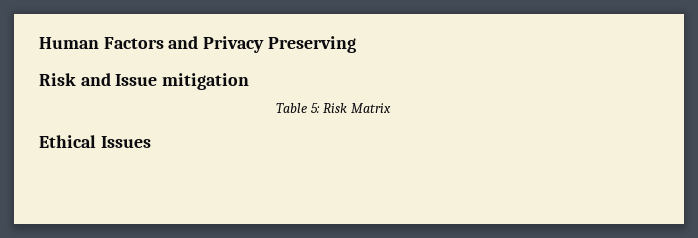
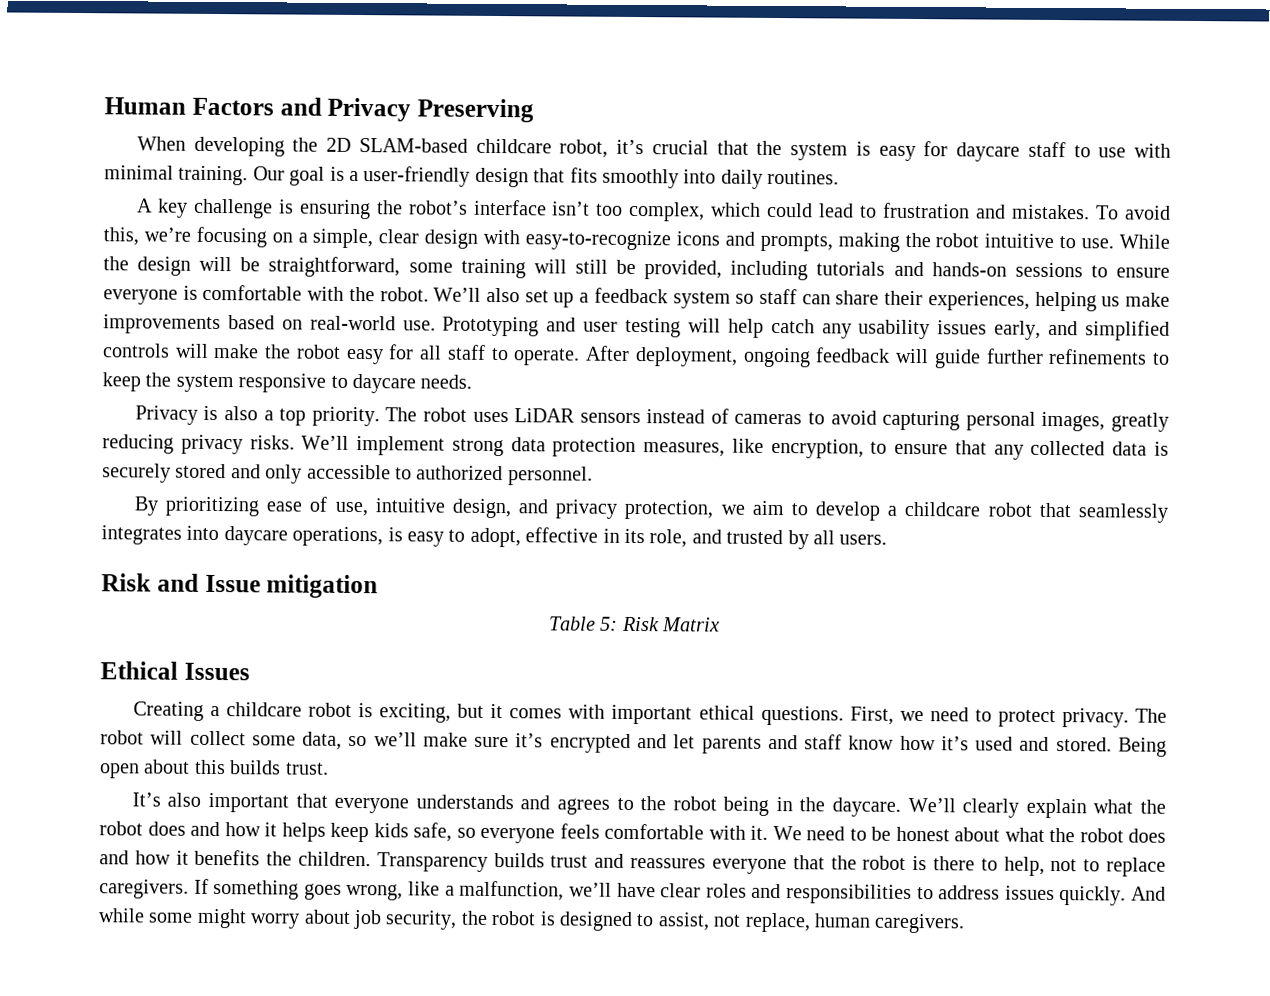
+ When developing the 2D SLAM-based childcare robot, it’s crucial that the system is easy for daycare staff to use with minimal training. Our goal is a user-friendly design that fits smoothly into daily routines.
+ A key challenge is ensuring the robot’s interface isn’t too complex, which could lead to frustration and mistakes. To avoid this, we’re focusing on a simple, clear design with easy-to-recognize icons and prompts, making the robot intuitive to use. While the design will be straightforward, some training will still be provided, including tutorials and hands-on sessions to ensure everyone is comfortable with the robot. We’ll also set up a feedback system so staff can share their experiences, helping us make improvements based on real-world use. Prototyping and user testing will help catch any usability issues early, and simplified controls will make the robot easy for all staff to operate. After deployment, ongoing feedback will guide further refinements to keep the system responsive to daycare needs.
+ Privacy is also a top priority. The robot uses LiDAR sensors instead of cameras to avoid capturing personal images, greatly reducing privacy risks. We’ll implement strong data protection measures, like encryption, to ensure that any collected data is securely stored and only accessible to authorized personnel.
+ By prioritizing ease of use, intuitive design, and privacy protection, we aim to develop a childcare robot that seamlessly integrates into daycare operations, is easy to adopt, effective in its role, and trusted by all users.
+ Creating a childcare robot is exciting, but it comes with important ethical questions. First, we need to protect privacy. The robot will collect some data, so we’ll make sure it’s encrypted and let parents and staff know how it’s used and stored. Being open about this builds trust.
+ It’s also important that everyone understands and agrees to the robot being in the daycare. We’ll clearly explain what the robot does and how it helps keep kids safe, so everyone feels comfortable with it. We need to be honest about what the robot does and how it benefits the children. Transparency builds trust and reassures everyone that the robot is there to help, not to replace caregivers. If something goes wrong, like a malfunction, we’ll have clear roles and responsibilities to address issues quickly. And while some might worry about job security, the robot is designed to assist, not replace, human caregivers.

